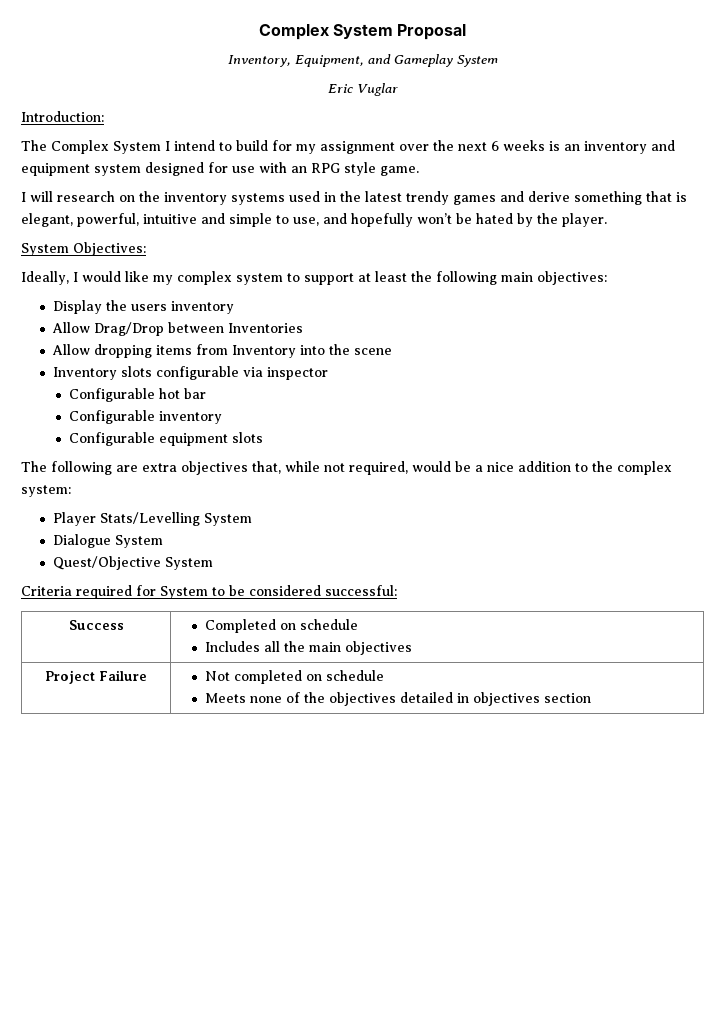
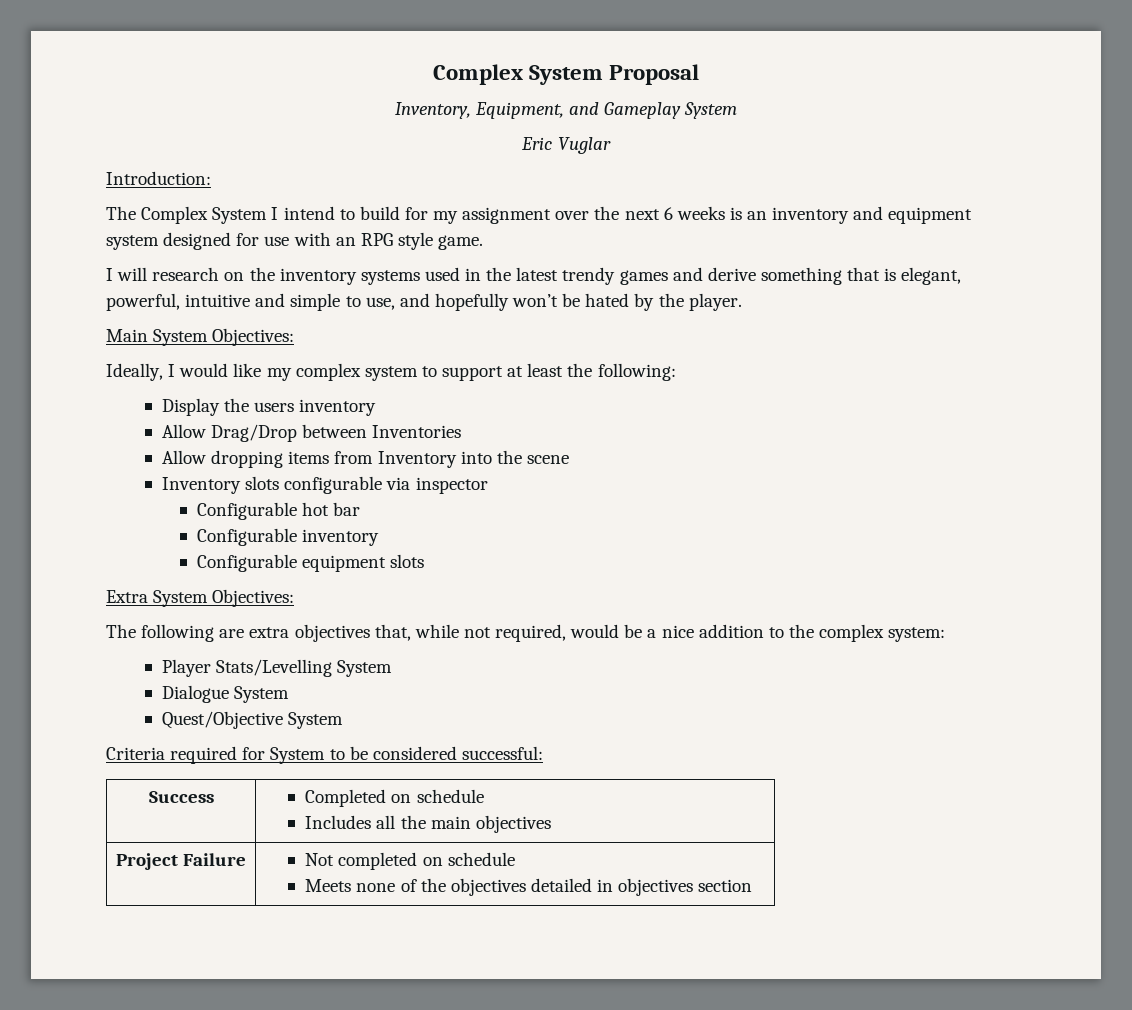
- System Objectives:
+ Main System Objectives:
- Ideally, I would like my complex system to support at least the following main objectives:
+ Ideally, I would like my complex system to support at least the following:
+ Extra System Objectives:

